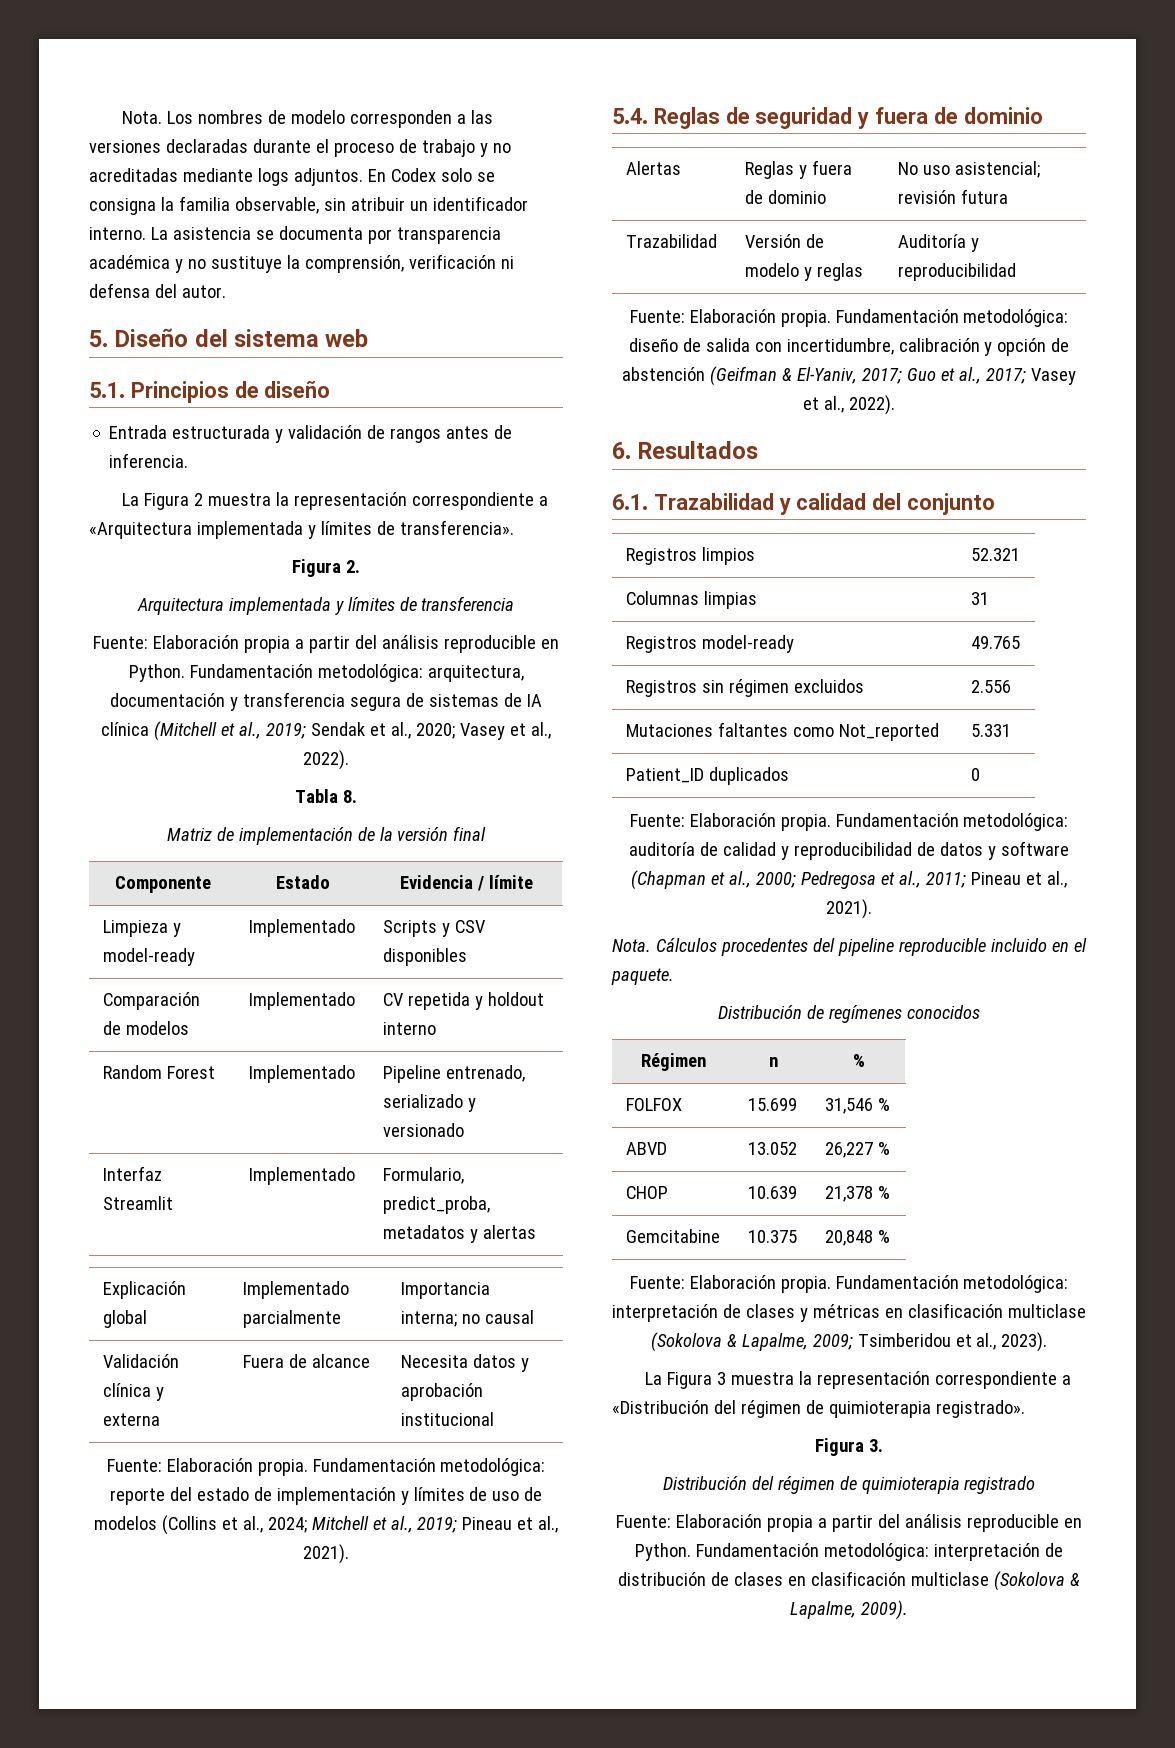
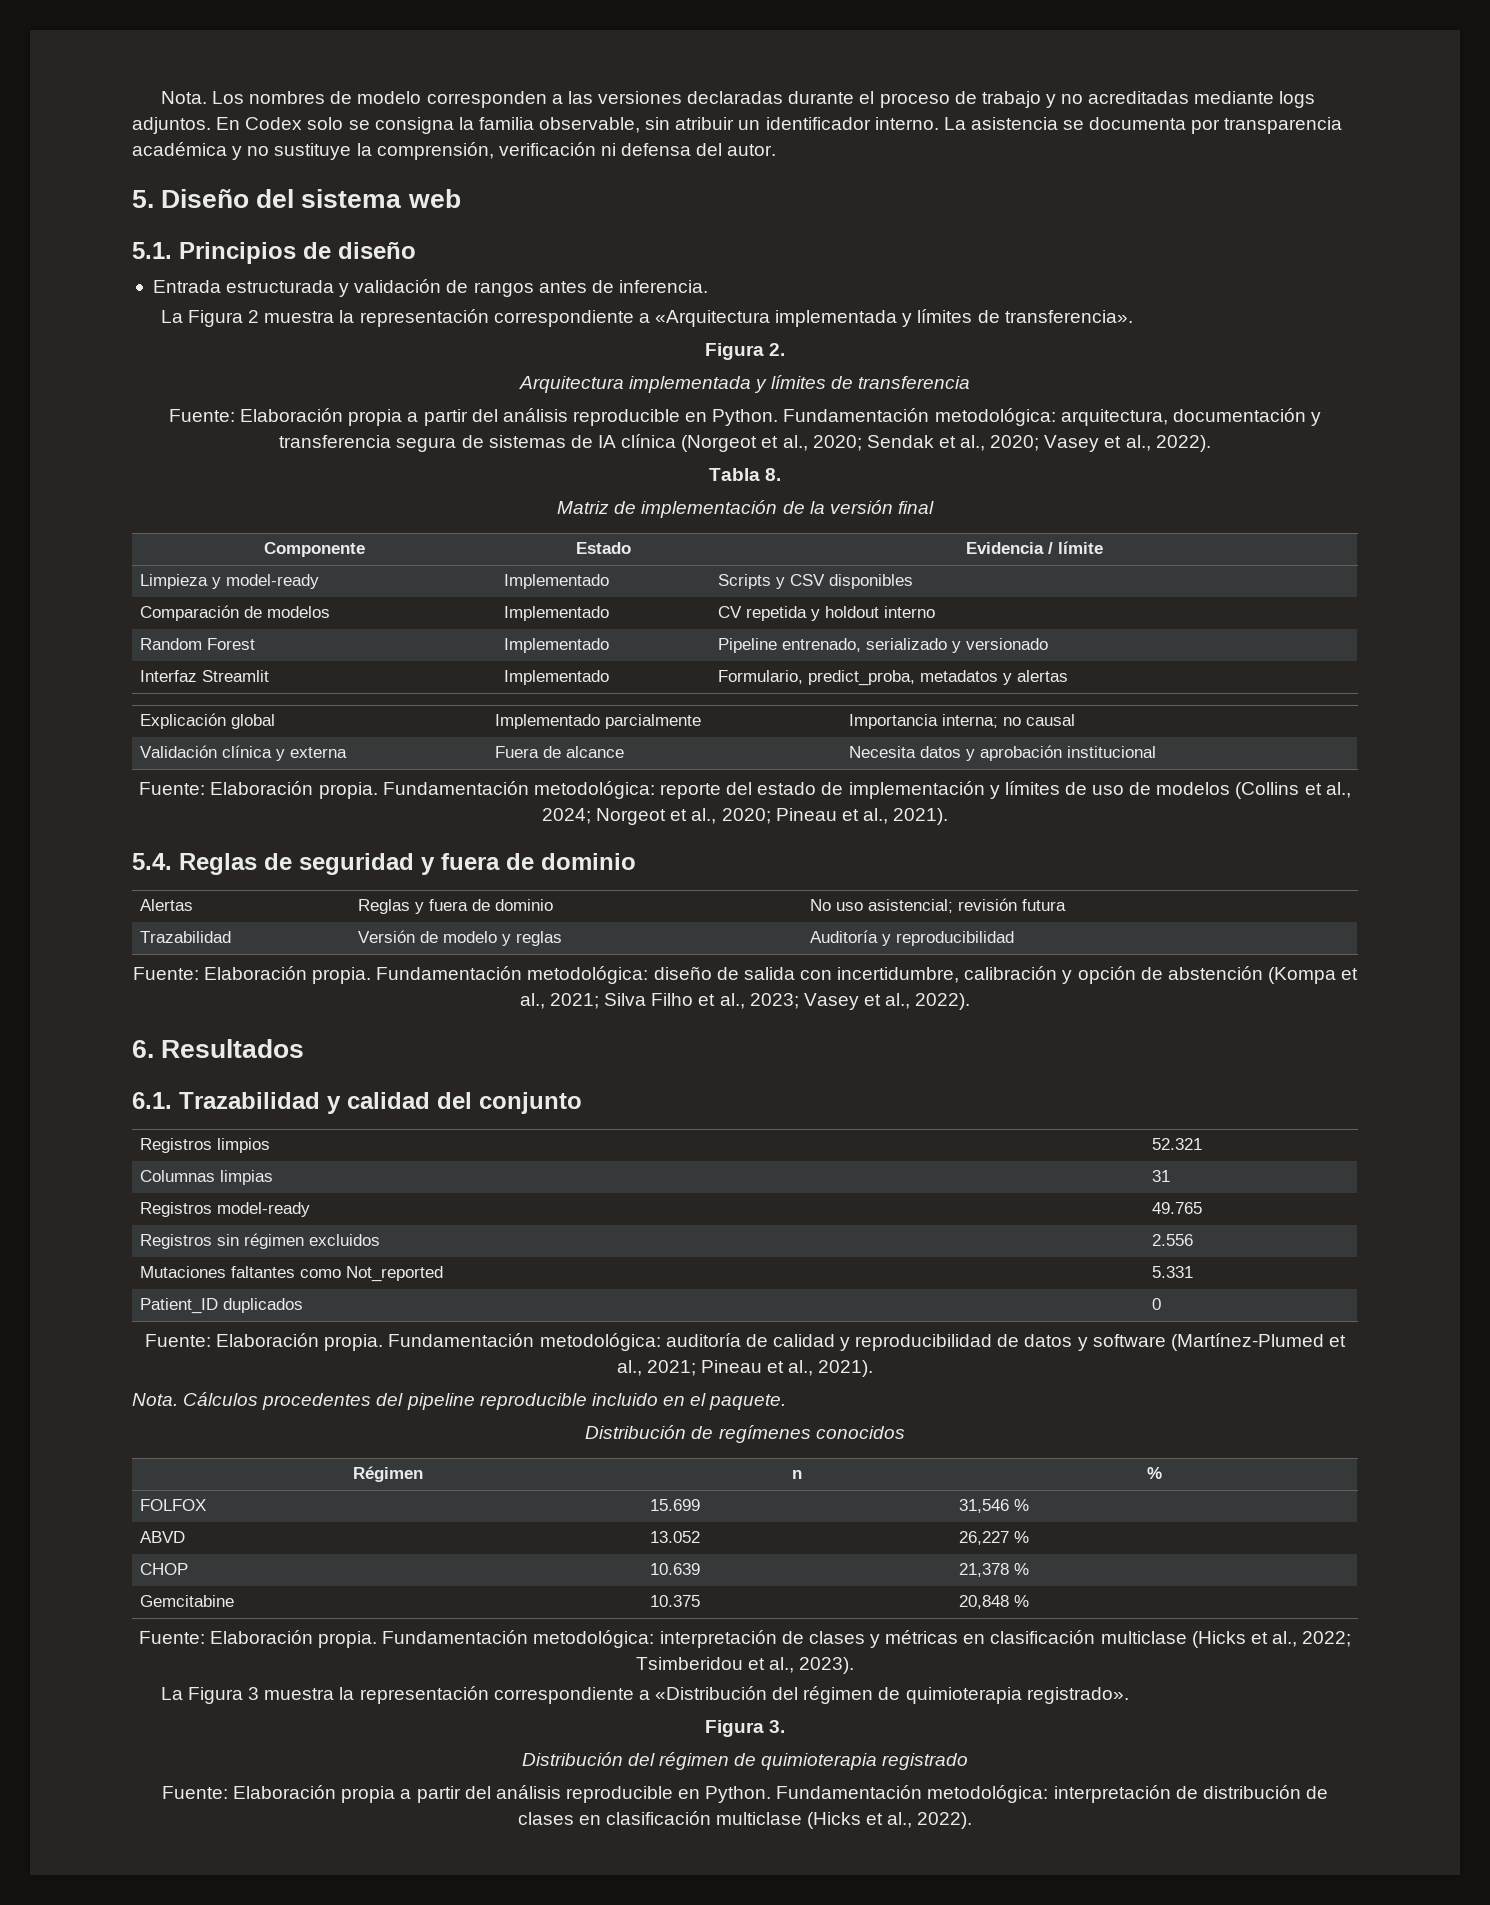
- Fundamentación metodológica: arquitectura, documentación y transferencia segura de sistemas de IA clínica (Mitchell et al., 2019; Sendak et al., 2020; Vasey et al., 2022).
+ Fundamentación metodológica: arquitectura, documentación y transferencia segura de sistemas de IA clínica (Norgeot et al., 2020; Sendak et al., 2020; Vasey et al., 2022).
- Fundamentación metodológica: reporte del estado de implementación y límites de uso de modelos (Collins et al., 2024; Mitchell et al., 2019; Pineau et al., 2021).
+ Fundamentación metodológica: reporte del estado de implementación y límites de uso de modelos (Collins et al., 2024; Norgeot et al., 2020; Pineau et al., 2021).
- Fundamentación metodológica: diseño de salida con incertidumbre, calibración y opción de abstención (Geifman & El-Yaniv, 2017; Guo et al., 2017; Vasey et al., 2022).
+ Fundamentación metodológica: diseño de salida con incertidumbre, calibración y opción de abstención (Kompa et al., 2021; Silva Filho et al., 2023; Vasey et al., 2022).
- Fundamentación metodológica: auditoría de calidad y reproducibilidad de datos y software (Chapman et al., 2000; Pedregosa et al., 2011; Pineau et al., 2021).
+ Fundamentación metodológica: auditoría de calidad y reproducibilidad de datos y software (Martínez-Plumed et al., 2021; Pineau et al., 2021).
- Fundamentación metodológica: interpretación de clases y métricas en clasificación multiclase (Sokolova & Lapalme, 2009; Tsimberidou et al., 2023).
+ Fundamentación metodológica: interpretación de clases y métricas en clasificación multiclase (Hicks et al., 2022; Tsimberidou et al., 2023).
- Fundamentación metodológica: interpretación de distribución de clases en clasificación multiclase (Sokolova & Lapalme, 2009).
+ Fundamentación metodológica: interpretación de distribución de clases en clasificación multiclase (Hicks et al., 2022).

